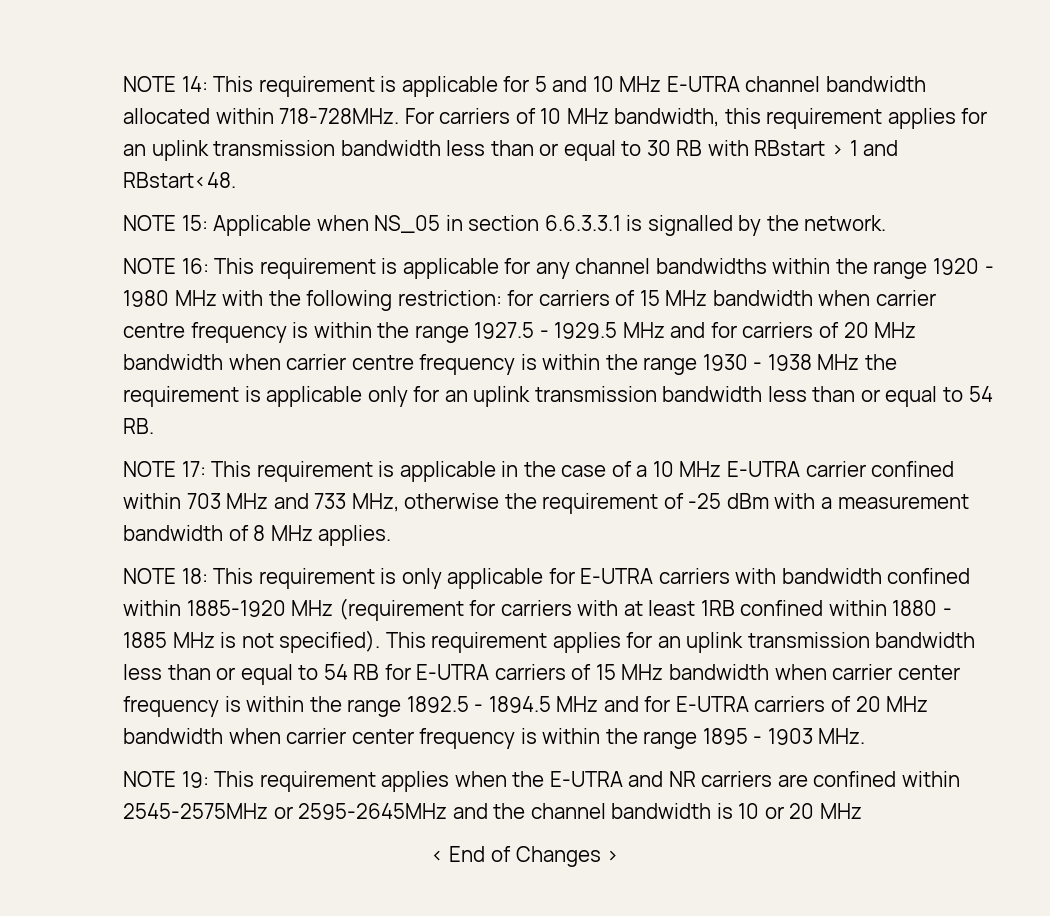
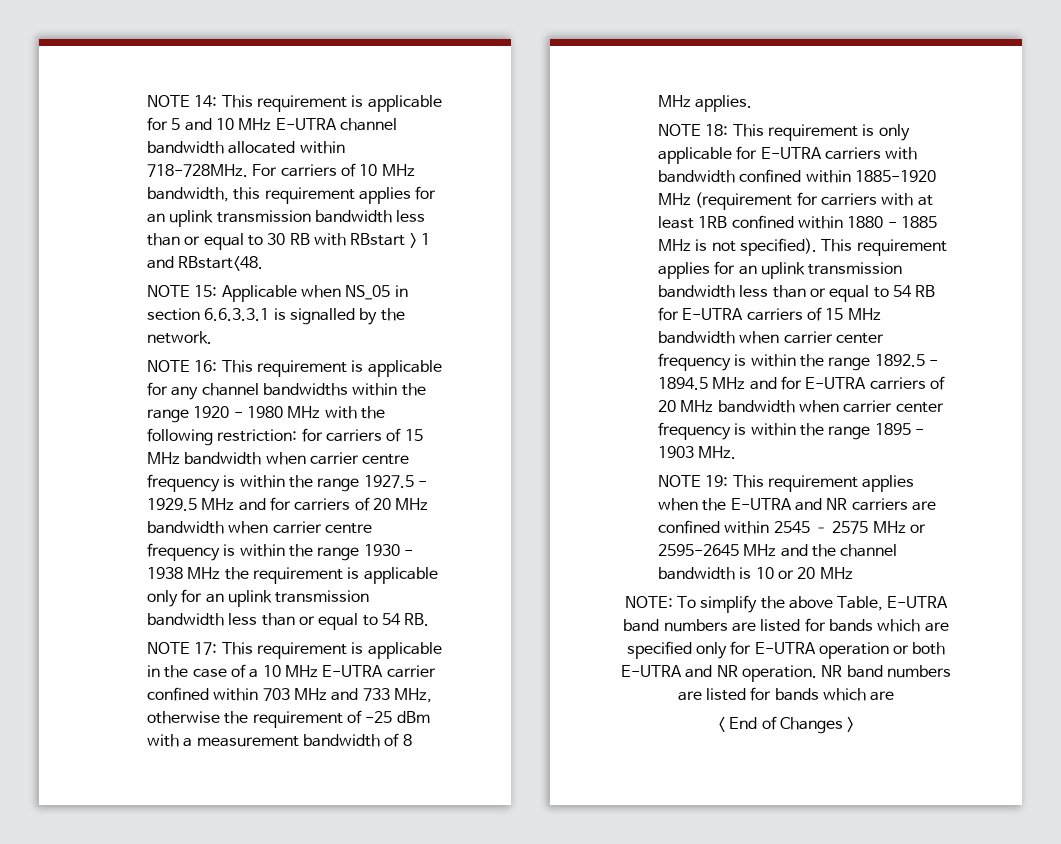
- NOTE 19: This requirement applies when the E-UTRA and NR carriers are confined within 2545-2575MHz or 2595-2645MHz and the channel bandwidth is 10 or 20 MHz
+ NOTE 19: This requirement applies when the E-UTRA and NR carriers are confined within 2545 – 2575 MHz or 2595-2645 MHz and the channel bandwidth is 10 or 20 MHz
+ NOTE: To simplify the above Table, E-UTRA band numbers are listed for bands which are specified only for E-UTRA operation or both E-UTRA and NR operation. NR band numbers are listed for bands which are

